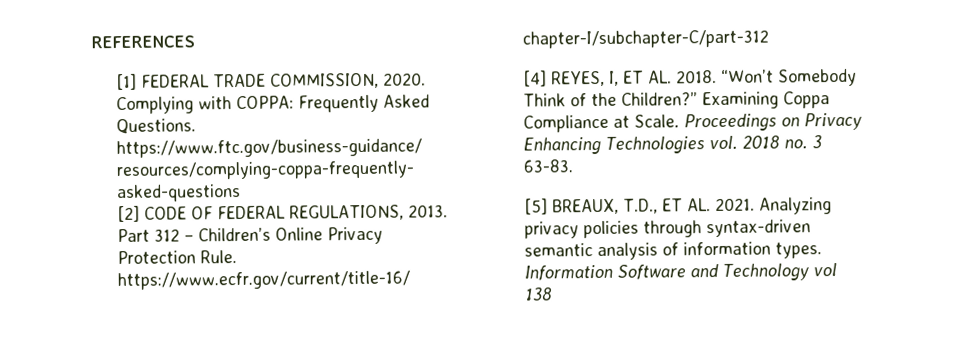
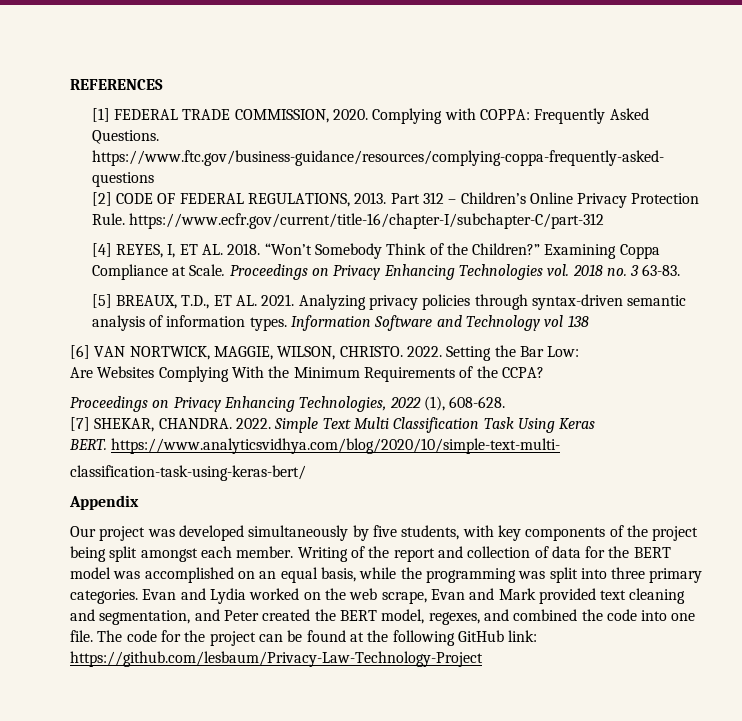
+ [6] VAN NORTWICK, MAGGIE, WILSON, CHRISTO. 2022. Setting the Bar Low:
+ Are Websites Complying With the Minimum Requirements of the CCPA?
+ Proceedings on Privacy Enhancing Technologies, 2022 (1), 608-628.
+ [7] SHEKAR, CHANDRA. 2022. Simple Text Multi Classification Task Using Keras
+ BERT. https://www.analyticsvidhya.com/blog/2020/10/simple-text-multi-
+ classification-task-using-keras-bert/
+ Appendix
+ Our project was developed simultaneously by five students, with key components of the project being split amongst each member. Writing of the report and collection of data for the BERT model was accomplished on an equal basis, while the programming was split into three primary categories. Evan and Lydia worked on the web scrape, Evan and Mark provided text cleaning and segmentation, and Peter created the BERT model, regexes, and combined the code into one file. The code for the project can be found at the following GitHub link: https://github.com/lesbaum/Privacy-Law-Technology-Project

